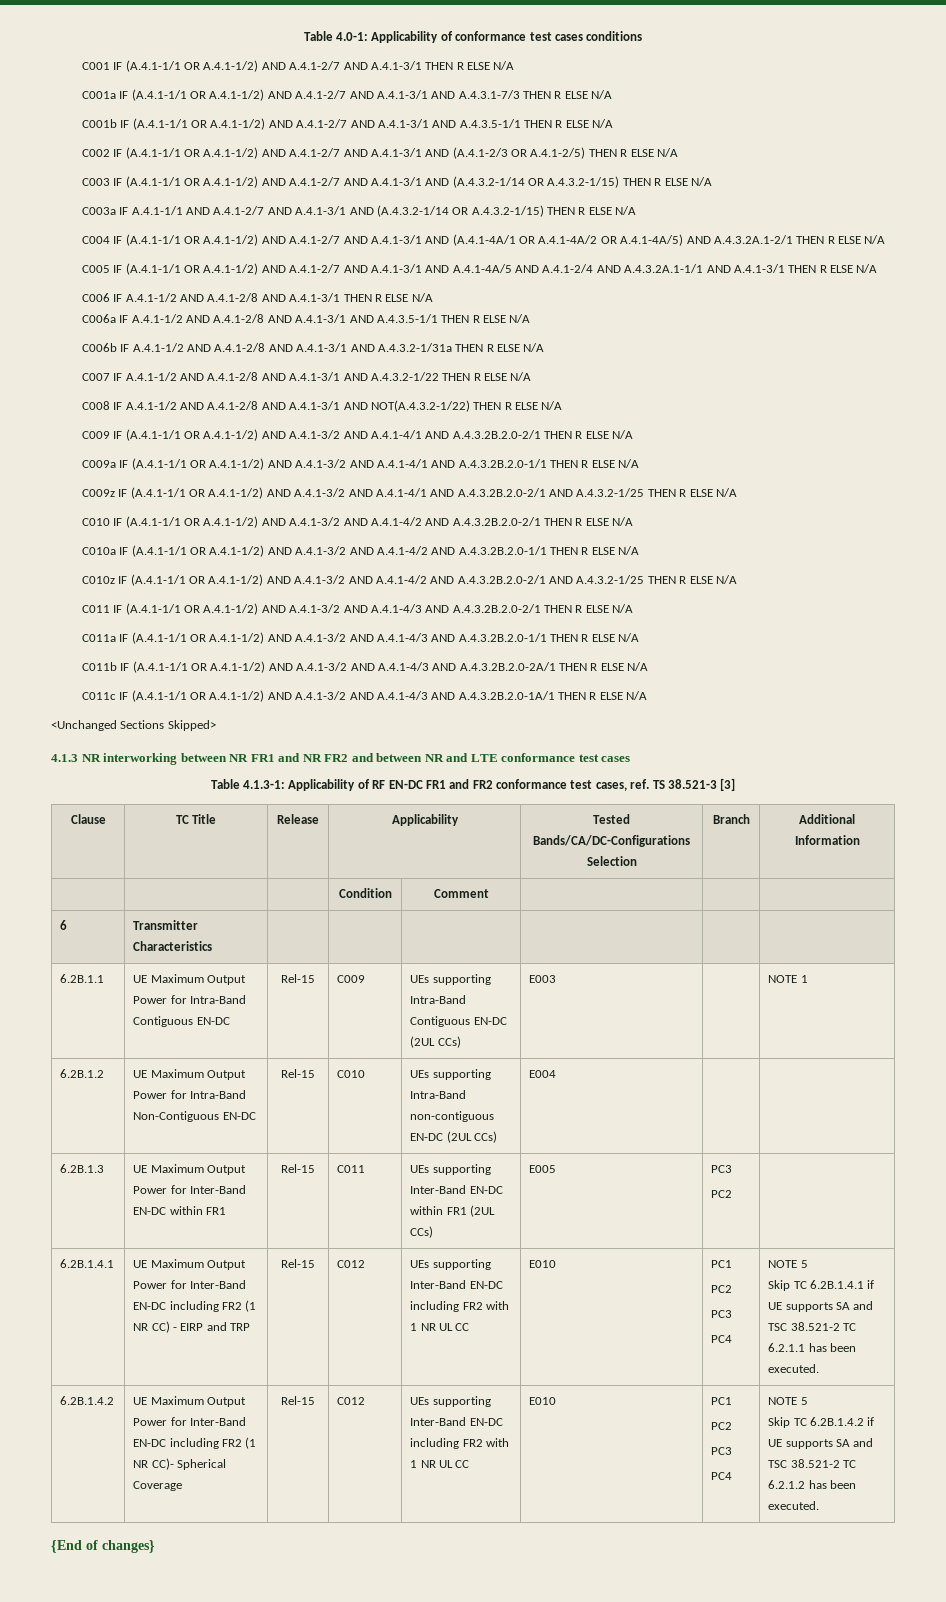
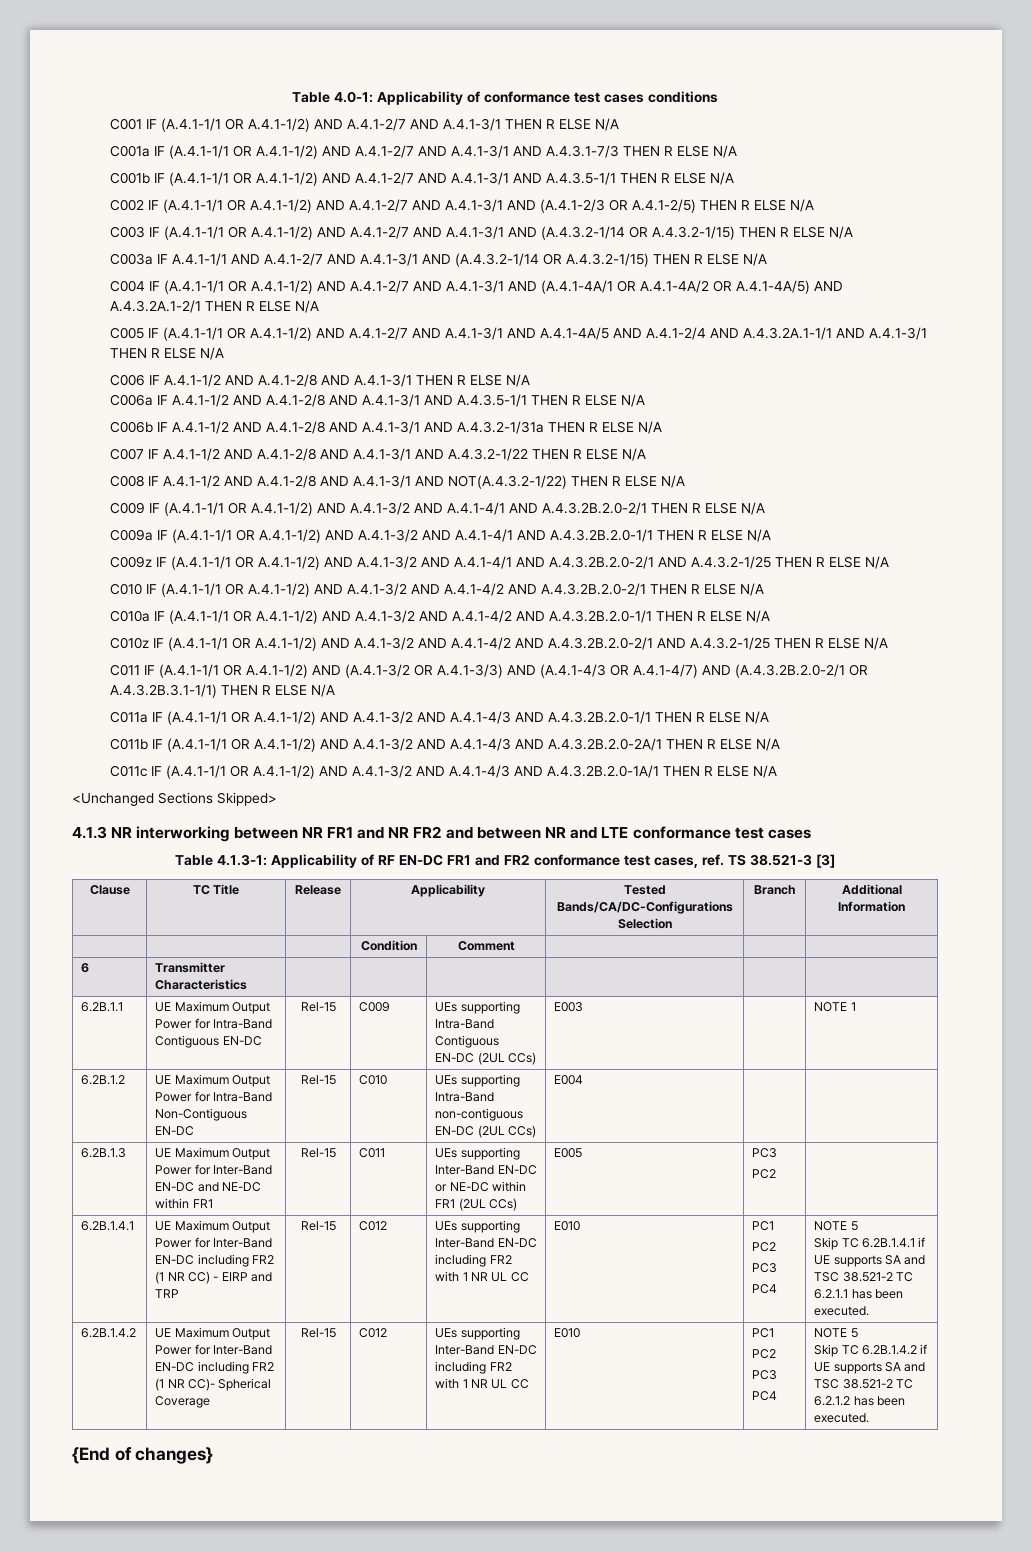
- C011 IF (A.4.1-1/1 OR A.4.1-1/2) AND A.4.1-3/2 AND A.4.1-4/3 AND A.4.3.2B.2.0-2/1 THEN R ELSE N/A
+ C011 IF (A.4.1-1/1 OR A.4.1-1/2) AND (A.4.1-3/2 OR A.4.1-3/3) AND (A.4.1-4/3 OR A.4.1-4/7) AND (A.4.3.2B.2.0-2/1 OR A.4.3.2B.3.1-1/1) THEN R ELSE N/A
- 6.2B.1.3 | UE Maximum Output Power for Inter-Band EN-DC within FR1 | Rel-15 | C011 | UEs supporting Inter-Band EN-DC within FR1 (2UL CCs) | E005 | PC3
+ 6.2B.1.3 | UE Maximum Output Power for Inter-Band EN-DC and NE-DC within FR1 | Rel-15 | C011 | UEs supporting Inter-Band EN-DC or NE-DC within FR1 (2UL CCs) | E005 | PC3

